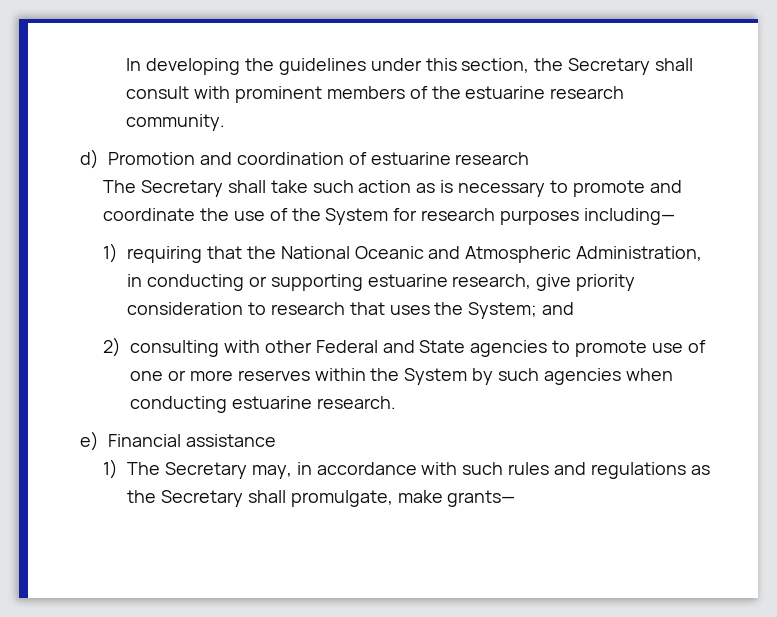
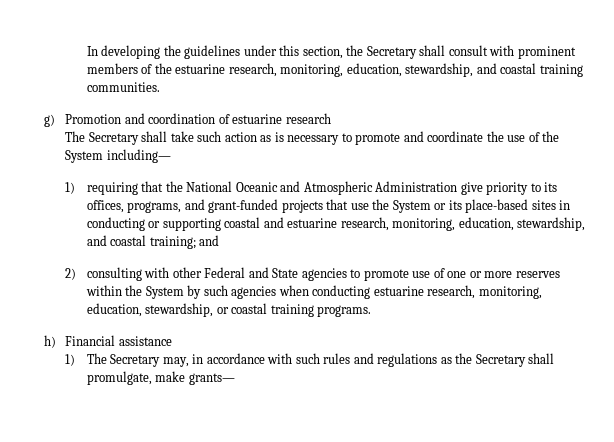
- In developing the guidelines under this section, the Secretary shall consult with prominent members of the estuarine research community.
- d) Promotion and coordination of estuarine research
+ In developing the guidelines under this section, the Secretary shall consult with prominent members of the estuarine research, monitoring, education, stewardship, and coastal training communities.
+ g) Promotion and coordination of estuarine research
- The Secretary shall take such action as is necessary to promote and coordinate the use of the System for research purposes including—
+ The Secretary shall take such action as is necessary to promote and coordinate the use of the System including—
- 1) requiring that the National Oceanic and Atmospheric Administration, in conducting or supporting estuarine research, give priority consideration to research that uses the System; and
+ 1) requiring that the National Oceanic and Atmospheric Administration give priority to its offices, programs, and grant-funded projects that use the System or its place-based sites in conducting or supporting coastal and estuarine research, monitoring, education, stewardship, and coastal training; and
- 2) consulting with other Federal and State agencies to promote use of one or more reserves within the System by such agencies when conducting estuarine research.
- e) Financial assistance
+ 2) consulting with other Federal and State agencies to promote use of one or more reserves within the System by such agencies when conducting estuarine research, monitoring, education, stewardship, or coastal training programs.
+ h) Financial assistance

